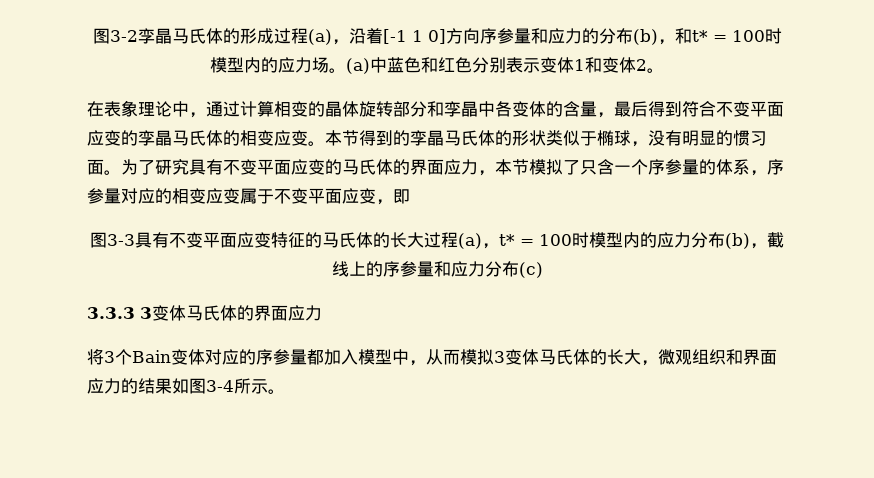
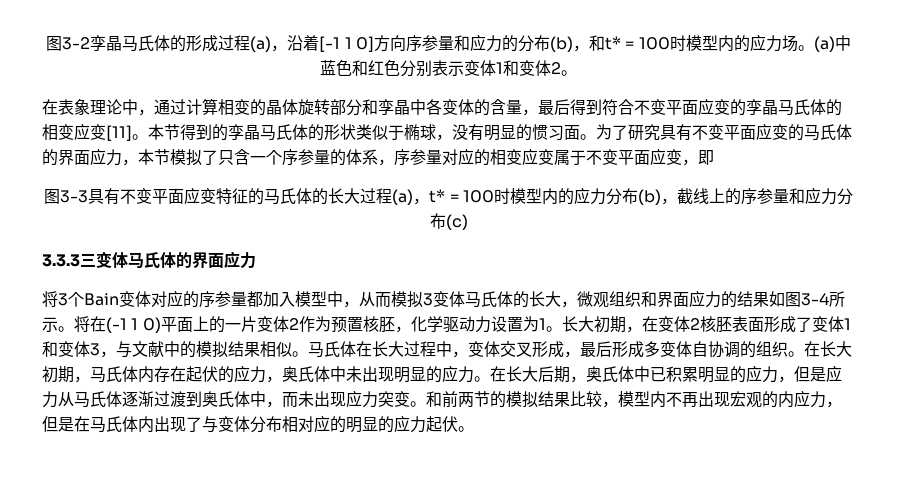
- 在表象理论中，通过计算相变的晶体旋转部分和孪晶中各变体的含量，最后得到符合不变平面应变的孪晶马氏体的相变应变。
+ 在表象理论中，通过计算相变的晶体旋转部分和孪晶中各变体的含量，最后得到符合不变平面应变的孪晶马氏体的相变应变[11]。
- 3.3.3 3变体马氏体的界面应力
+ 3.3.3三变体马氏体的界面应力
+ 将在(-1 1 0)平面上的一片变体2作为预置核胚，化学驱动力设置为1。长大初期，在变体2核胚表面形成了变体1和变体3，与文献中的模拟结果相似。马氏体在长大过程中，变体交叉形成，最后形成多变体自协调的组织。在长大初期，马氏体内存在起伏的应力，奥氏体中未出现明显的应力。在长大后期，奥氏体中已积累明显的应力，但是应力从马氏体逐渐过渡到奥氏体中，而未出现应力突变。和前两节的模拟结果比较，模型内不再出现宏观的内应力，但是在马氏体内出现了与变体分布相对应的明显的应力起伏。

